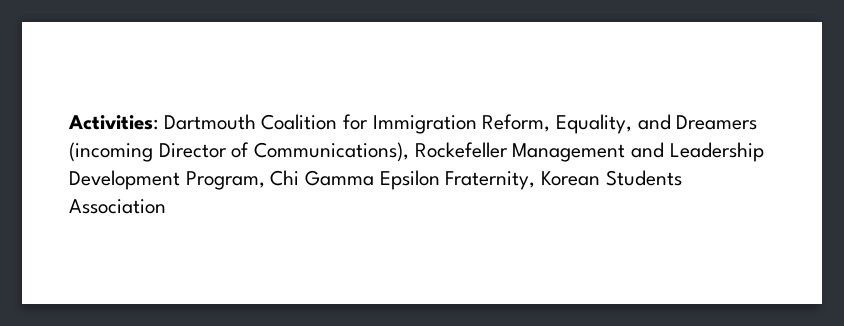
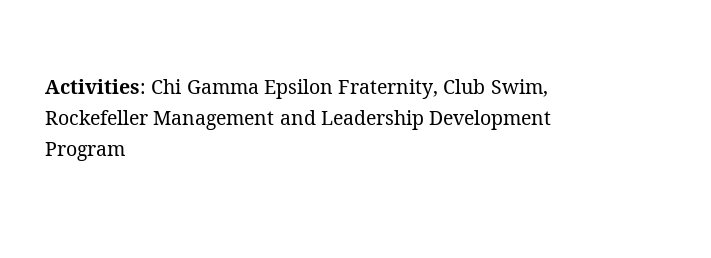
- Activities: Dartmouth Coalition for Immigration Reform, Equality, and Dreamers (incoming Director of Communications), Rockefeller Management and Leadership Development Program, Chi Gamma Epsilon Fraternity, Korean Students Association
+ Activities: Chi Gamma Epsilon Fraternity, Club Swim, Rockefeller Management and Leadership Development Program

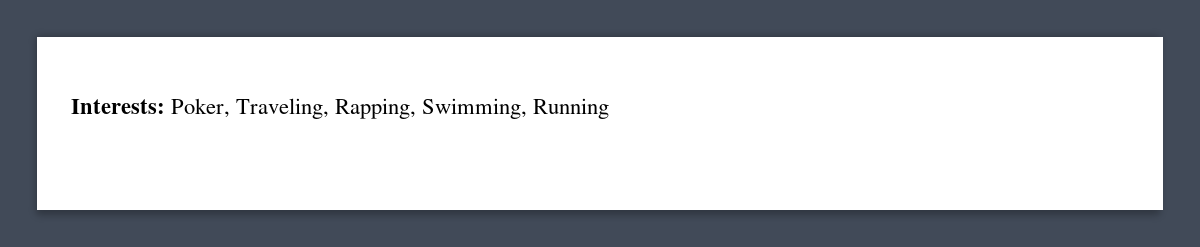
- Activities: Chi Gamma Epsilon Fraternity, Club Swim, Rockefeller Management and Leadership Development Program
+ Interests: Poker, Traveling, Rapping, Swimming, Running

